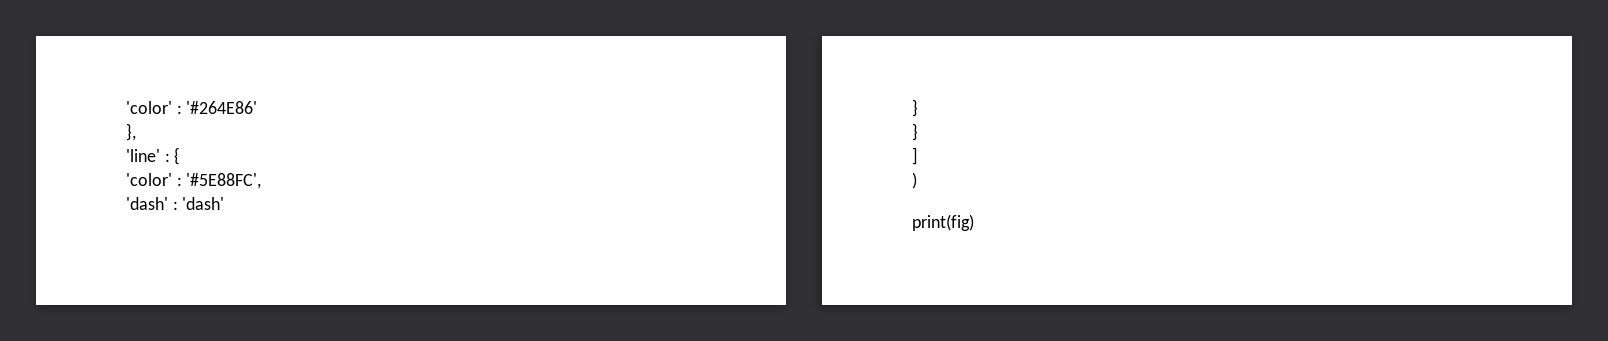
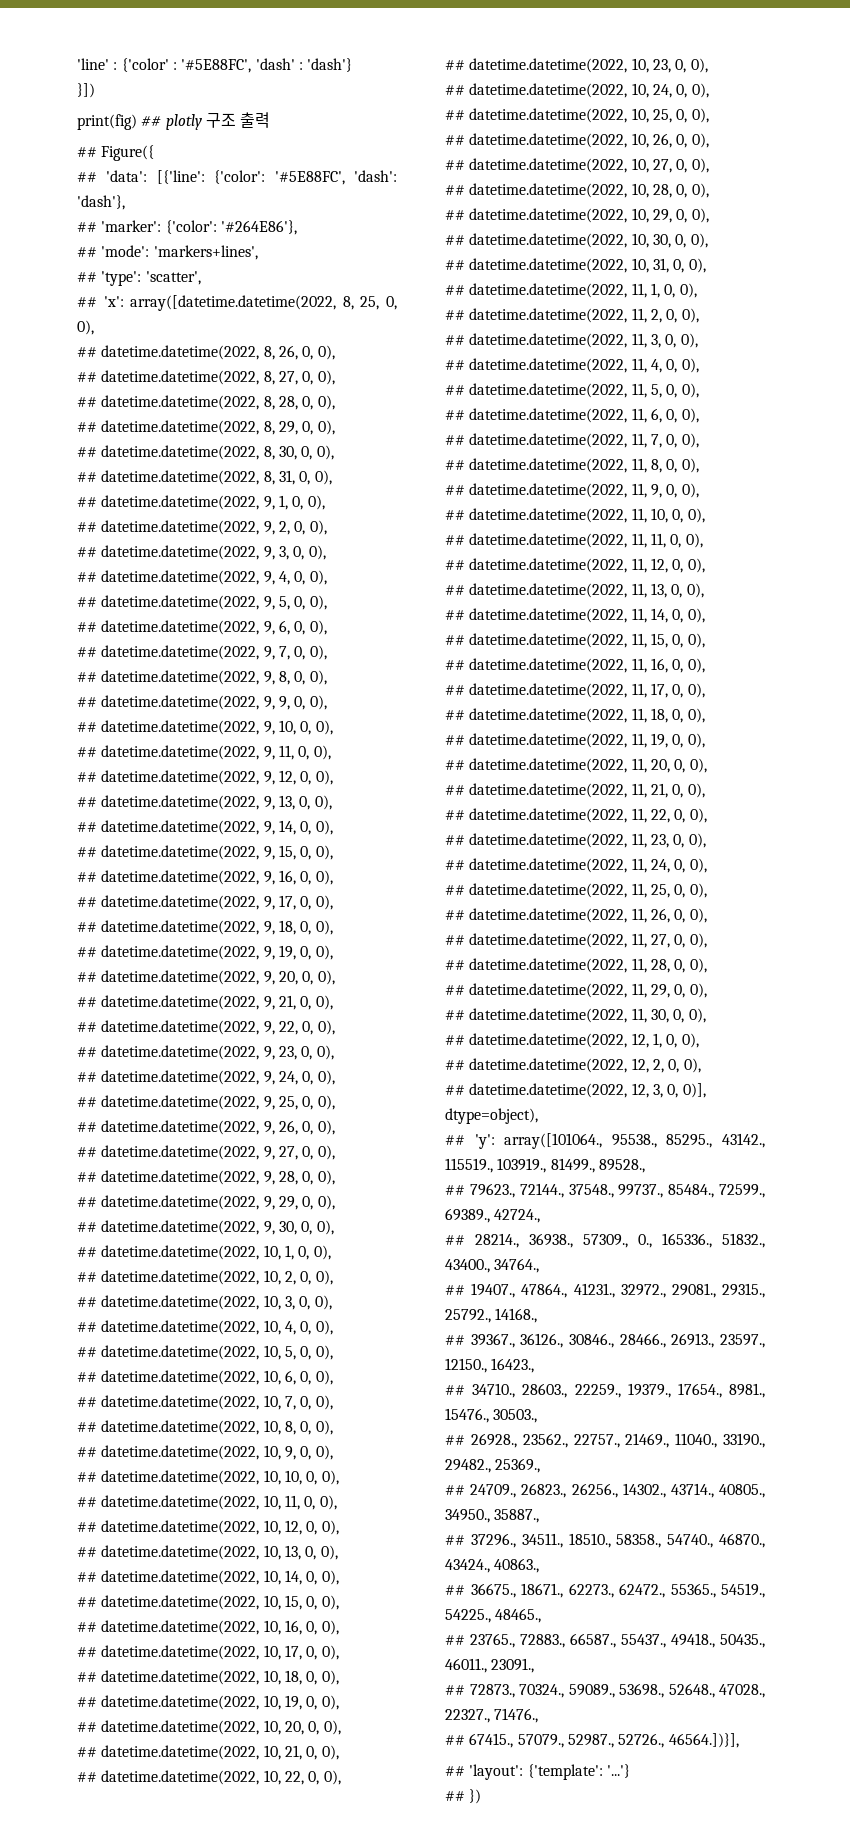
- 'color' : '#264E86'
- },
- 'line' : {
- 'color' : '#5E88FC',
- 'dash' : 'dash'
- }
- }
- ]
- )
- print(fig)
+ 'line' : {'color' : '#5E88FC', 'dash' : 'dash'}
+ }])
+ print(fig) ## plotly 구조 출력
+ ## Figure({
+ ## 'data': [{'line': {'color': '#5E88FC', 'dash': 'dash'},
+ ## 'marker': {'color': '#264E86'},
+ ## 'mode': 'markers+lines',
+ ## 'type': 'scatter',
+ ## 'x': array([datetime.datetime(2022, 8, 25, 0, 0),
+ ## datetime.datetime(2022, 8, 26, 0, 0),
+ ## datetime.datetime(2022, 8, 27, 0, 0),
+ ## datetime.datetime(2022, 8, 28, 0, 0),
+ ## datetime.datetime(2022, 8, 29, 0, 0),
+ ## datetime.datetime(2022, 8, 30, 0, 0),
+ ## datetime.datetime(2022, 8, 31, 0, 0),
+ ## datetime.datetime(2022, 9, 1, 0, 0),
+ ## datetime.datetime(2022, 9, 2, 0, 0),
+ ## datetime.datetime(2022, 9, 3, 0, 0),
+ ## datetime.datetime(2022, 9, 4, 0, 0),
+ ## datetime.datetime(2022, 9, 5, 0, 0),
+ ## datetime.datetime(2022, 9, 6, 0, 0),
+ ## datetime.datetime(2022, 9, 7, 0, 0),
+ ## datetime.datetime(2022, 9, 8, 0, 0),
+ ## datetime.datetime(2022, 9, 9, 0, 0),
+ ## datetime.datetime(2022, 9, 10, 0, 0),
+ ## datetime.datetime(2022, 9, 11, 0, 0),
+ ## datetime.datetime(2022, 9, 12, 0, 0),
+ ## datetime.datetime(2022, 9, 13, 0, 0),
+ ## datetime.datetime(2022, 9, 14, 0, 0),
+ ## datetime.datetime(2022, 9, 15, 0, 0),
+ ## datetime.datetime(2022, 9, 16, 0, 0),
+ ## datetime.datetime(2022, 9, 17, 0, 0),
+ ## datetime.datetime(2022, 9, 18, 0, 0),
+ ## datetime.datetime(2022, 9, 19, 0, 0),
+ ## datetime.datetime(2022, 9, 20, 0, 0),
+ ## datetime.datetime(2022, 9, 21, 0, 0),
+ ## datetime.datetime(2022, 9, 22, 0, 0),
+ ## datetime.datetime(2022, 9, 23, 0, 0),
+ ## datetime.datetime(2022, 9, 24, 0, 0),
+ ## datetime.datetime(2022, 9, 25, 0, 0),
+ ## datetime.datetime(2022, 9, 26, 0, 0),
+ ## datetime.datetime(2022, 9, 27, 0, 0),
+ ## datetime.datetime(2022, 9, 28, 0, 0),
+ ## datetime.datetime(2022, 9, 29, 0, 0),
+ ## datetime.datetime(2022, 9, 30, 0, 0),
+ ## datetime.datetime(2022, 10, 1, 0, 0),
+ ## datetime.datetime(2022, 10, 2, 0, 0),
+ ## datetime.datetime(2022, 10, 3, 0, 0),
+ ## datetime.datetime(2022, 10, 4, 0, 0),
+ ## datetime.datetime(2022, 10, 5, 0, 0),
+ ## datetime.datetime(2022, 10, 6, 0, 0),
+ ## datetime.datetime(2022, 10, 7, 0, 0),
+ ## datetime.datetime(2022, 10, 8, 0, 0),
+ ## datetime.datetime(2022, 10, 9, 0, 0),
+ ## datetime.datetime(2022, 10, 10, 0, 0),
+ ## datetime.datetime(2022, 10, 11, 0, 0),
+ ## datetime.datetime(2022, 10, 12, 0, 0),
+ ## datetime.datetime(2022, 10, 13, 0, 0),
+ ## datetime.datetime(2022, 10, 14, 0, 0),
+ ## datetime.datetime(2022, 10, 15, 0, 0),
+ ## datetime.datetime(2022, 10, 16, 0, 0),
+ ## datetime.datetime(2022, 10, 17, 0, 0),
+ ## datetime.datetime(2022, 10, 18, 0, 0),
+ ## datetime.datetime(2022, 10, 19, 0, 0),
+ ## datetime.datetime(2022, 10, 20, 0, 0),
+ ## datetime.datetime(2022, 10, 21, 0, 0),
+ ## datetime.datetime(2022, 10, 22, 0, 0),
+ ## datetime.datetime(2022, 10, 23, 0, 0),
+ ## datetime.datetime(2022, 10, 24, 0, 0),
+ ## datetime.datetime(2022, 10, 25, 0, 0),
+ ## datetime.datetime(2022, 10, 26, 0, 0),
+ ## datetime.datetime(2022, 10, 27, 0, 0),
+ ## datetime.datetime(2022, 10, 28, 0, 0),
+ ## datetime.datetime(2022, 10, 29, 0, 0),
+ ## datetime.datetime(2022, 10, 30, 0, 0),
+ ## datetime.datetime(2022, 10, 31, 0, 0),
+ ## datetime.datetime(2022, 11, 1, 0, 0),
+ ## datetime.datetime(2022, 11, 2, 0, 0),
+ ## datetime.datetime(2022, 11, 3, 0, 0),
+ ## datetime.datetime(2022, 11, 4, 0, 0),
+ ## datetime.datetime(2022, 11, 5, 0, 0),
+ ## datetime.datetime(2022, 11, 6, 0, 0),
+ ## datetime.datetime(2022, 11, 7, 0, 0),
+ ## datetime.datetime(2022, 11, 8, 0, 0),
+ ## datetime.datetime(2022, 11, 9, 0, 0),
+ ## datetime.datetime(2022, 11, 10, 0, 0),
+ ## datetime.datetime(2022, 11, 11, 0, 0),
+ ## datetime.datetime(2022, 11, 12, 0, 0),
+ ## datetime.datetime(2022, 11, 13, 0, 0),
+ ## datetime.datetime(2022, 11, 14, 0, 0),
+ ## datetime.datetime(2022, 11, 15, 0, 0),
+ ## datetime.datetime(2022, 11, 16, 0, 0),
+ ## datetime.datetime(2022, 11, 17, 0, 0),
+ ## datetime.datetime(2022, 11, 18, 0, 0),
+ ## datetime.datetime(2022, 11, 19, 0, 0),
+ ## datetime.datetime(2022, 11, 20, 0, 0),
+ ## datetime.datetime(2022, 11, 21, 0, 0),
+ ## datetime.datetime(2022, 11, 22, 0, 0),
+ ## datetime.datetime(2022, 11, 23, 0, 0),
+ ## datetime.datetime(2022, 11, 24, 0, 0),
+ ## datetime.datetime(2022, 11, 25, 0, 0),
+ ## datetime.datetime(2022, 11, 26, 0, 0),
+ ## datetime.datetime(2022, 11, 27, 0, 0),
+ ## datetime.datetime(2022, 11, 28, 0, 0),
+ ## datetime.datetime(2022, 11, 29, 0, 0),
+ ## datetime.datetime(2022, 11, 30, 0, 0),
+ ## datetime.datetime(2022, 12, 1, 0, 0),
+ ## datetime.datetime(2022, 12, 2, 0, 0),
+ ## datetime.datetime(2022, 12, 3, 0, 0)], dtype=object),
+ ## 'y': array([101064., 95538., 85295., 43142., 115519., 103919., 81499., 89528.,
+ ## 79623., 72144., 37548., 99737., 85484., 72599., 69389., 42724.,
+ ## 28214., 36938., 57309., 0., 165336., 51832., 43400., 34764.,
+ ## 19407., 47864., 41231., 32972., 29081., 29315., 25792., 14168.,
+ ## 39367., 36126., 30846., 28466., 26913., 23597., 12150., 16423.,
+ ## 34710., 28603., 22259., 19379., 17654., 8981., 15476., 30503.,
+ ## 26928., 23562., 22757., 21469., 11040., 33190., 29482., 25369.,
+ ## 24709., 26823., 26256., 14302., 43714., 40805., 34950., 35887.,
+ ## 37296., 34511., 18510., 58358., 54740., 46870., 43424., 40863.,
+ ## 36675., 18671., 62273., 62472., 55365., 54519., 54225., 48465.,
+ ## 23765., 72883., 66587., 55437., 49418., 50435., 46011., 23091.,
+ ## 72873., 70324., 59089., 53698., 52648., 47028., 22327., 71476.,
+ ## 67415., 57079., 52987., 52726., 46564.])}],
+ ## 'layout': {'template': '...'}
+ ## })

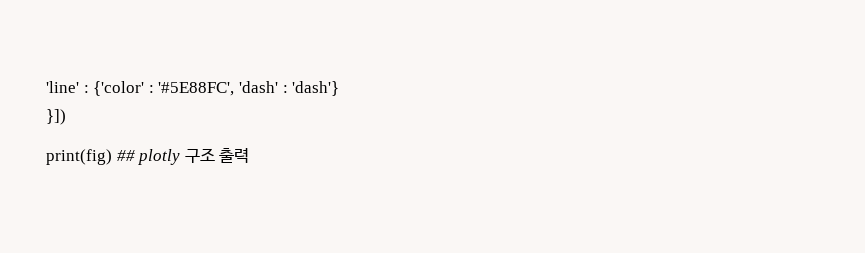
- ## Figure({
- ## 'data': [{'line': {'color': '#5E88FC', 'dash': 'dash'},
- ## 'marker': {'color': '#264E86'},
- ## 'mode': 'markers+lines',
- ## 'type': 'scatter',
- ## 'x': array([datetime.datetime(2022, 8, 25, 0, 0),
- ## datetime.datetime(2022, 8, 26, 0, 0),
- ## datetime.datetime(2022, 8, 27, 0, 0),
- ## datetime.datetime(2022, 8, 28, 0, 0),
- ## datetime.datetime(2022, 8, 29, 0, 0),
- ## datetime.datetime(2022, 8, 30, 0, 0),
- ## datetime.datetime(2022, 8, 31, 0, 0),
- ## datetime.datetime(2022, 9, 1, 0, 0),
- ## datetime.datetime(2022, 9, 2, 0, 0),
- ## datetime.datetime(2022, 9, 3, 0, 0),
- ## datetime.datetime(2022, 9, 4, 0, 0),
- ## datetime.datetime(2022, 9, 5, 0, 0),
- ## datetime.datetime(2022, 9, 6, 0, 0),
- ## datetime.datetime(2022, 9, 7, 0, 0),
- ## datetime.datetime(2022, 9, 8, 0, 0),
- ## datetime.datetime(2022, 9, 9, 0, 0),
- ## datetime.datetime(2022, 9, 10, 0, 0),
- ## datetime.datetime(2022, 9, 11, 0, 0),
- ## datetime.datetime(2022, 9, 12, 0, 0),
- ## datetime.datetime(2022, 9, 13, 0, 0),
- ## datetime.datetime(2022, 9, 14, 0, 0),
- ## datetime.datetime(2022, 9, 15, 0, 0),
- ## datetime.datetime(2022, 9, 16, 0, 0),
- ## datetime.datetime(2022, 9, 17, 0, 0),
- ## datetime.datetime(2022, 9, 18, 0, 0),
- ## datetime.datetime(2022, 9, 19, 0, 0),
- ## datetime.datetime(2022, 9, 20, 0, 0),
- ## datetime.datetime(2022, 9, 21, 0, 0),
- ## datetime.datetime(2022, 9, 22, 0, 0),
- ## datetime.datetime(2022, 9, 23, 0, 0),
- ## datetime.datetime(2022, 9, 24, 0, 0),
- ## datetime.datetime(2022, 9, 25, 0, 0),
- ## datetime.datetime(2022, 9, 26, 0, 0),
- ## datetime.datetime(2022, 9, 27, 0, 0),
- ## datetime.datetime(2022, 9, 28, 0, 0),
- ## datetime.datetime(2022, 9, 29, 0, 0),
- ## datetime.datetime(2022, 9, 30, 0, 0),
- ## datetime.datetime(2022, 10, 1, 0, 0),
- ## datetime.datetime(2022, 10, 2, 0, 0),
- ## datetime.datetime(2022, 10, 3, 0, 0),
- ## datetime.datetime(2022, 10, 4, 0, 0),
- ## datetime.datetime(2022, 10, 5, 0, 0),
- ## datetime.datetime(2022, 10, 6, 0, 0),
- ## datetime.datetime(2022, 10, 7, 0, 0),
- ## datetime.datetime(2022, 10, 8, 0, 0),
- ## datetime.datetime(2022, 10, 9, 0, 0),
- ## datetime.datetime(2022, 10, 10, 0, 0),
- ## datetime.datetime(2022, 10, 11, 0, 0),
- ## datetime.datetime(2022, 10, 12, 0, 0),
- ## datetime.datetime(2022, 10, 13, 0, 0),
- ## datetime.datetime(2022, 10, 14, 0, 0),
- ## datetime.datetime(2022, 10, 15, 0, 0),
- ## datetime.datetime(2022, 10, 16, 0, 0),
- ## datetime.datetime(2022, 10, 17, 0, 0),
- ## datetime.datetime(2022, 10, 18, 0, 0),
- ## datetime.datetime(2022, 10, 19, 0, 0),
- ## datetime.datetime(2022, 10, 20, 0, 0),
- ## datetime.datetime(2022, 10, 21, 0, 0),
- ## datetime.datetime(2022, 10, 22, 0, 0),
- ## datetime.datetime(2022, 10, 23, 0, 0),
- ## datetime.datetime(2022, 10, 24, 0, 0),
- ## datetime.datetime(2022, 10, 25, 0, 0),
- ## datetime.datetime(2022, 10, 26, 0, 0),
- ## datetime.datetime(2022, 10, 27, 0, 0),
- ## datetime.datetime(2022, 10, 28, 0, 0),
- ## datetime.datetime(2022, 10, 29, 0, 0),
- ## datetime.datetime(2022, 10, 30, 0, 0),
- ## datetime.datetime(2022, 10, 31, 0, 0),
- ## datetime.datetime(2022, 11, 1, 0, 0),
- ## datetime.datetime(2022, 11, 2, 0, 0),
- ## datetime.datetime(2022, 11, 3, 0, 0),
- ## datetime.datetime(2022, 11, 4, 0, 0),
- ## datetime.datetime(2022, 11, 5, 0, 0),
- ## datetime.datetime(2022, 11, 6, 0, 0),
- ## datetime.datetime(2022, 11, 7, 0, 0),
- ## datetime.datetime(2022, 11, 8, 0, 0),
- ## datetime.datetime(2022, 11, 9, 0, 0),
- ## datetime.datetime(2022, 11, 10, 0, 0),
- ## datetime.datetime(2022, 11, 11, 0, 0),
- ## datetime.datetime(2022, 11, 12, 0, 0),
- ## datetime.datetime(2022, 11, 13, 0, 0),
- ## datetime.datetime(2022, 11, 14, 0, 0),
- ## datetime.datetime(2022, 11, 15, 0, 0),
- ## datetime.datetime(2022, 11, 16, 0, 0),
- ## datetime.datetime(2022, 11, 17, 0, 0),
- ## datetime.datetime(2022, 11, 18, 0, 0),
- ## datetime.datetime(2022, 11, 19, 0, 0),
- ## datetime.datetime(2022, 11, 20, 0, 0),
- ## datetime.datetime(2022, 11, 21, 0, 0),
- ## datetime.datetime(2022, 11, 22, 0, 0),
- ## datetime.datetime(2022, 11, 23, 0, 0),
- ## datetime.datetime(2022, 11, 24, 0, 0),
- ## datetime.datetime(2022, 11, 25, 0, 0),
- ## datetime.datetime(2022, 11, 26, 0, 0),
- ## datetime.datetime(2022, 11, 27, 0, 0),
- ## datetime.datetime(2022, 11, 28, 0, 0),
- ## datetime.datetime(2022, 11, 29, 0, 0),
- ## datetime.datetime(2022, 11, 30, 0, 0),
- ## datetime.datetime(2022, 12, 1, 0, 0),
- ## datetime.datetime(2022, 12, 2, 0, 0),
- ## datetime.datetime(2022, 12, 3, 0, 0)], dtype=object),
- ## 'y': array([101064., 95538., 85295., 43142., 115519., 103919., 81499., 89528.,
- ## 79623., 72144., 37548., 99737., 85484., 72599., 69389., 42724.,
- ## 28214., 36938., 57309., 0., 165336., 51832., 43400., 34764.,
- ## 19407., 47864., 41231., 32972., 29081., 29315., 25792., 14168.,
- ## 39367., 36126., 30846., 28466., 26913., 23597., 12150., 16423.,
- ## 34710., 28603., 22259., 19379., 17654., 8981., 15476., 30503.,
- ## 26928., 23562., 22757., 21469., 11040., 33190., 29482., 25369.,
- ## 24709., 26823., 26256., 14302., 43714., 40805., 34950., 35887.,
- ## 37296., 34511., 18510., 58358., 54740., 46870., 43424., 40863.,
- ## 36675., 18671., 62273., 62472., 55365., 54519., 54225., 48465.,
- ## 23765., 72883., 66587., 55437., 49418., 50435., 46011., 23091.,
- ## 72873., 70324., 59089., 53698., 52648., 47028., 22327., 71476.,
- ## 67415., 57079., 52987., 52726., 46564.])}],
- ## 'layout': {'template': '...'}
- ## })

